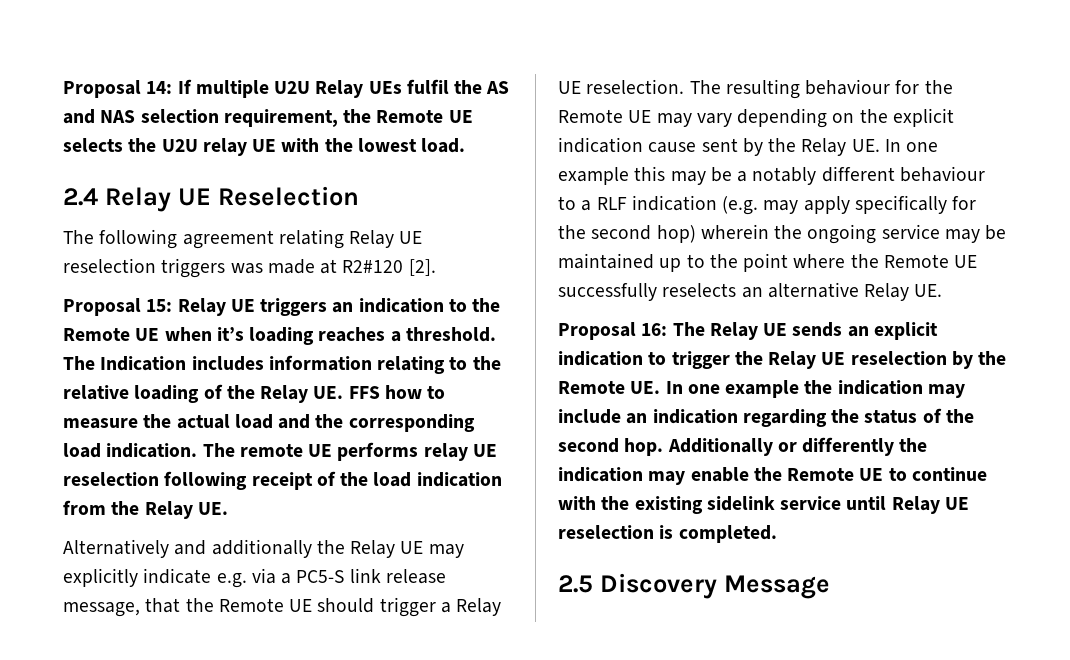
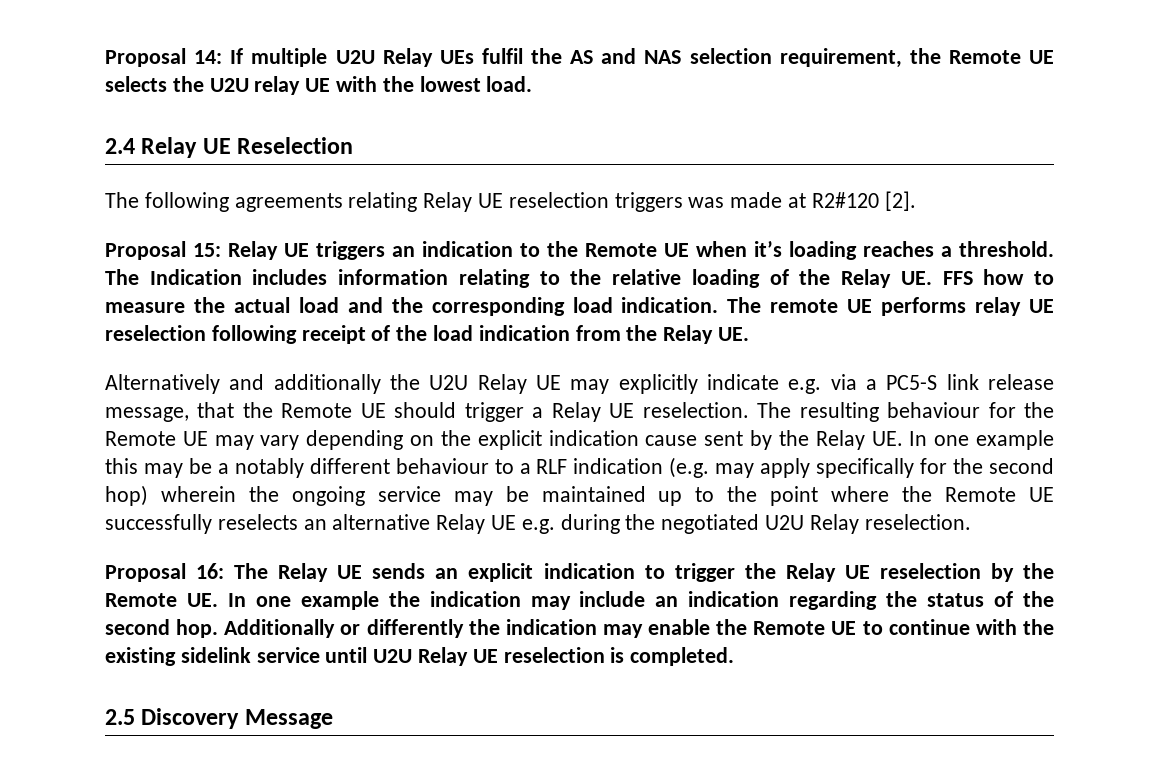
- The following agreement relating Relay UE reselection triggers was made at R2#120 [2].
+ The following agreements relating Relay UE reselection triggers was made at R2#120 [2].
- Alternatively and additionally the Relay UE may explicitly indicate e.g. via a PC5-S link release message, that the Remote UE should trigger a Relay UE reselection.
+ Alternatively and additionally the U2U Relay UE may explicitly indicate e.g. via a PC5-S link release message, that the Remote UE should trigger a Relay UE reselection.
- The resulting behaviour for the Remote UE may vary depending on the explicit indication cause sent by the Relay UE. In one example this may be a notably different behaviour to a RLF indication (e.g. may apply specifically for the second hop) wherein the ongoing service may be maintained up to the point where the Remote UE successfully reselects an alternative Relay UE.
+ The resulting behaviour for the Remote UE may vary depending on the explicit indication cause sent by the Relay UE. In one example this may be a notably different behaviour to a RLF indication (e.g. may apply specifically for the second hop) wherein the ongoing service may be maintained up to the point where the Remote UE successfully reselects an alternative Relay UE e.g. during the negotiated U2U Relay reselection.
- Additionally or differently the indication may enable the Remote UE to continue with the existing sidelink service until Relay UE reselection is completed.
+ Additionally or differently the indication may enable the Remote UE to continue with the existing sidelink service until U2U Relay UE reselection is completed.

